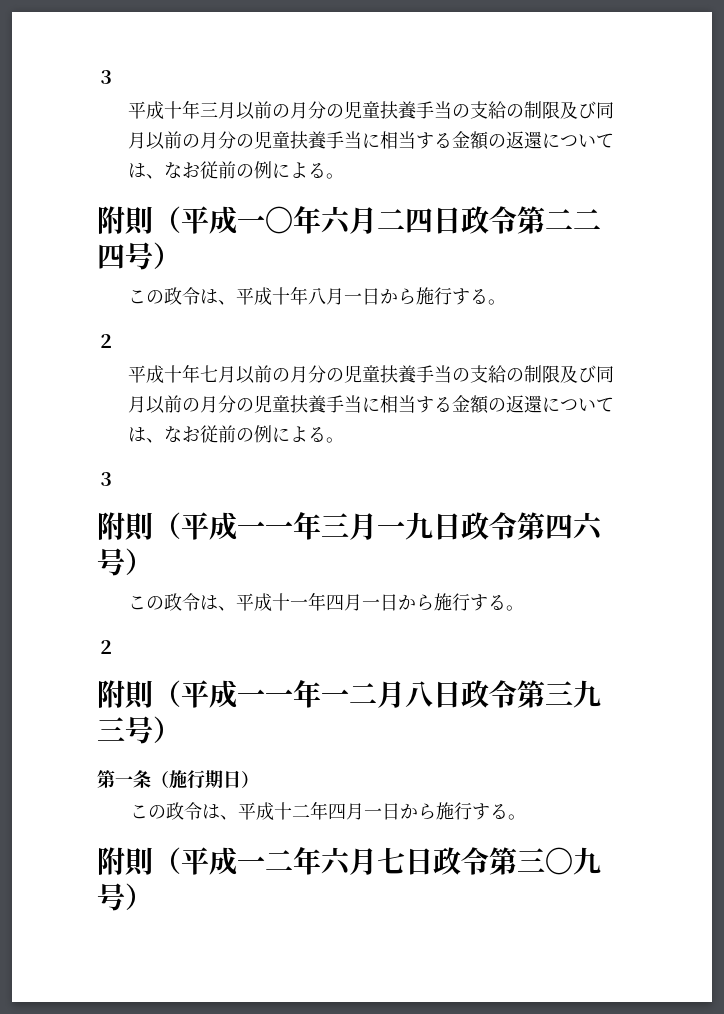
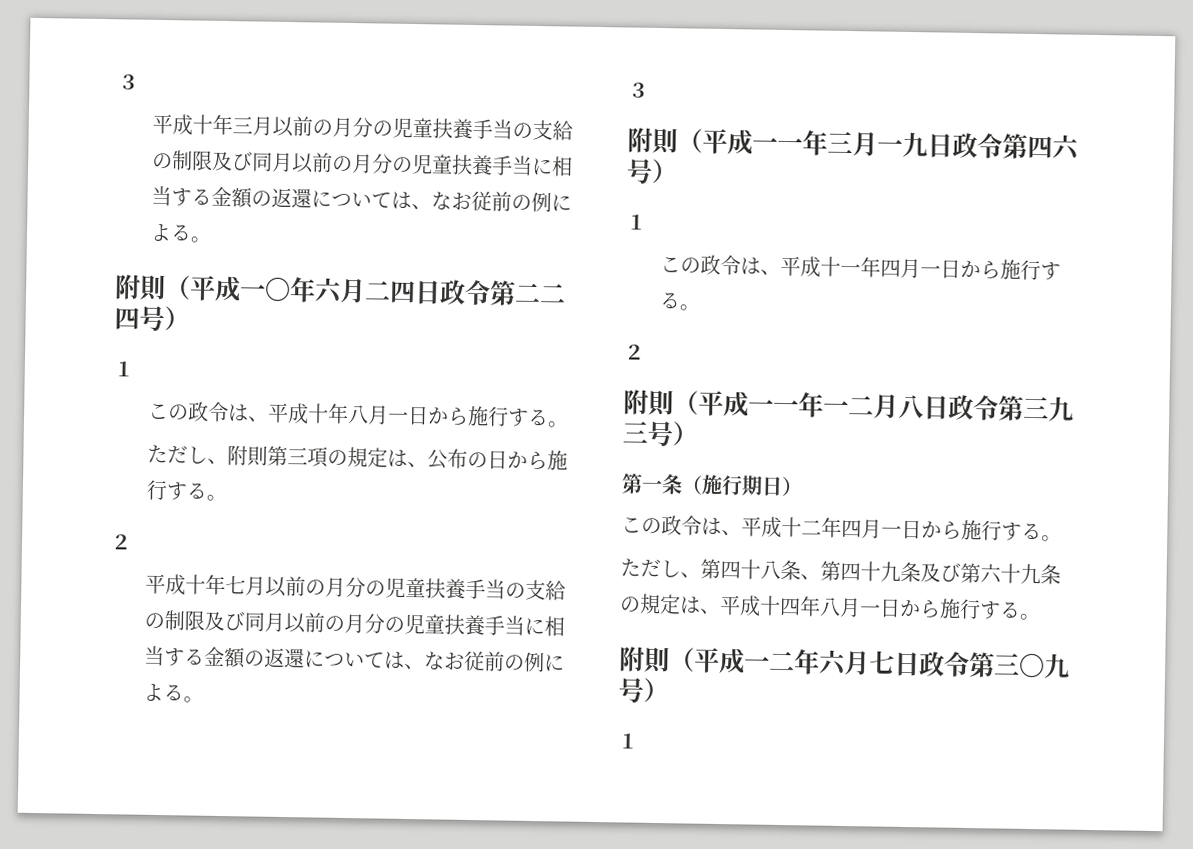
  附則（平成一〇年六月二四日政令第二二四号）
+ １
+ ただし、附則第三項の規定は、公布の日から施行する。
  附則（平成一一年三月一九日政令第四六号）
+ １
+ ただし、第四十八条、第四十九条及び第六十九条の規定は、平成十四年八月一日から施行する。
  附則（平成一二年六月七日政令第三〇九号）
+ １

